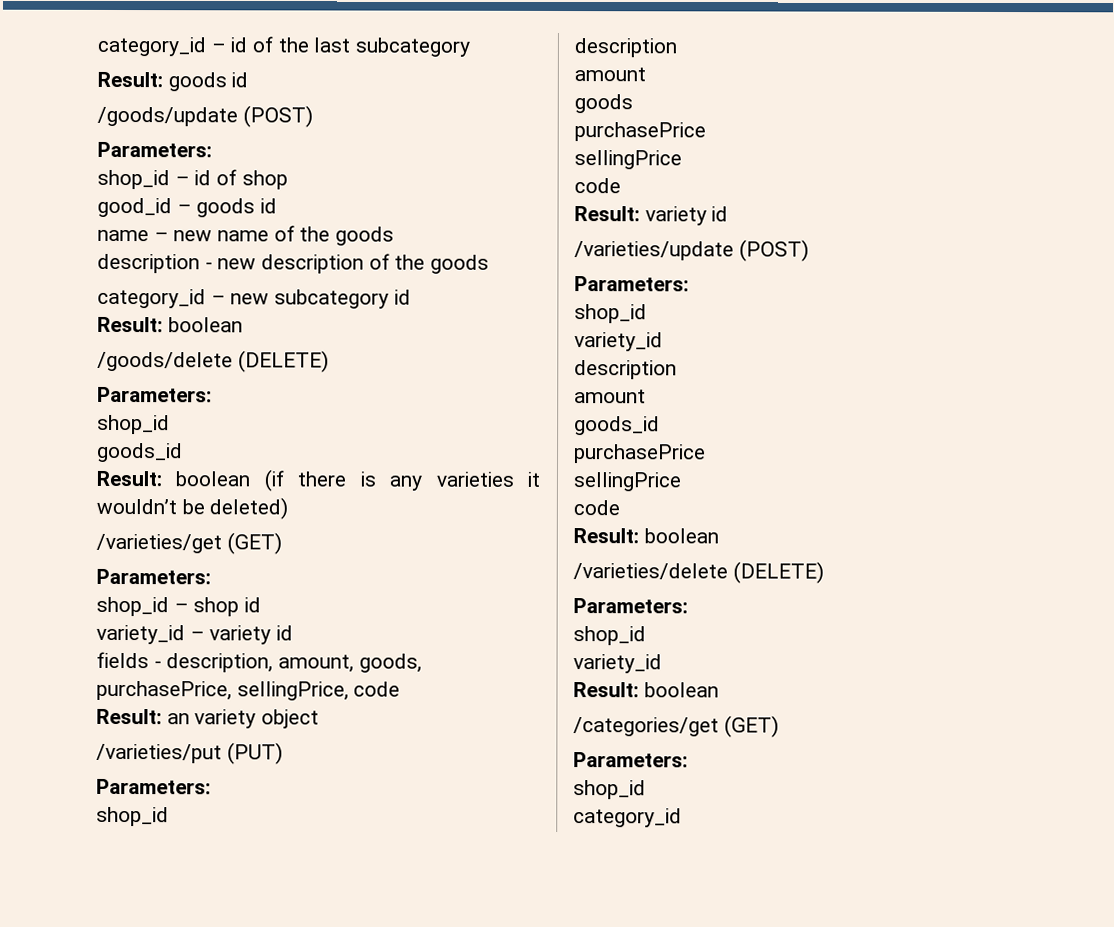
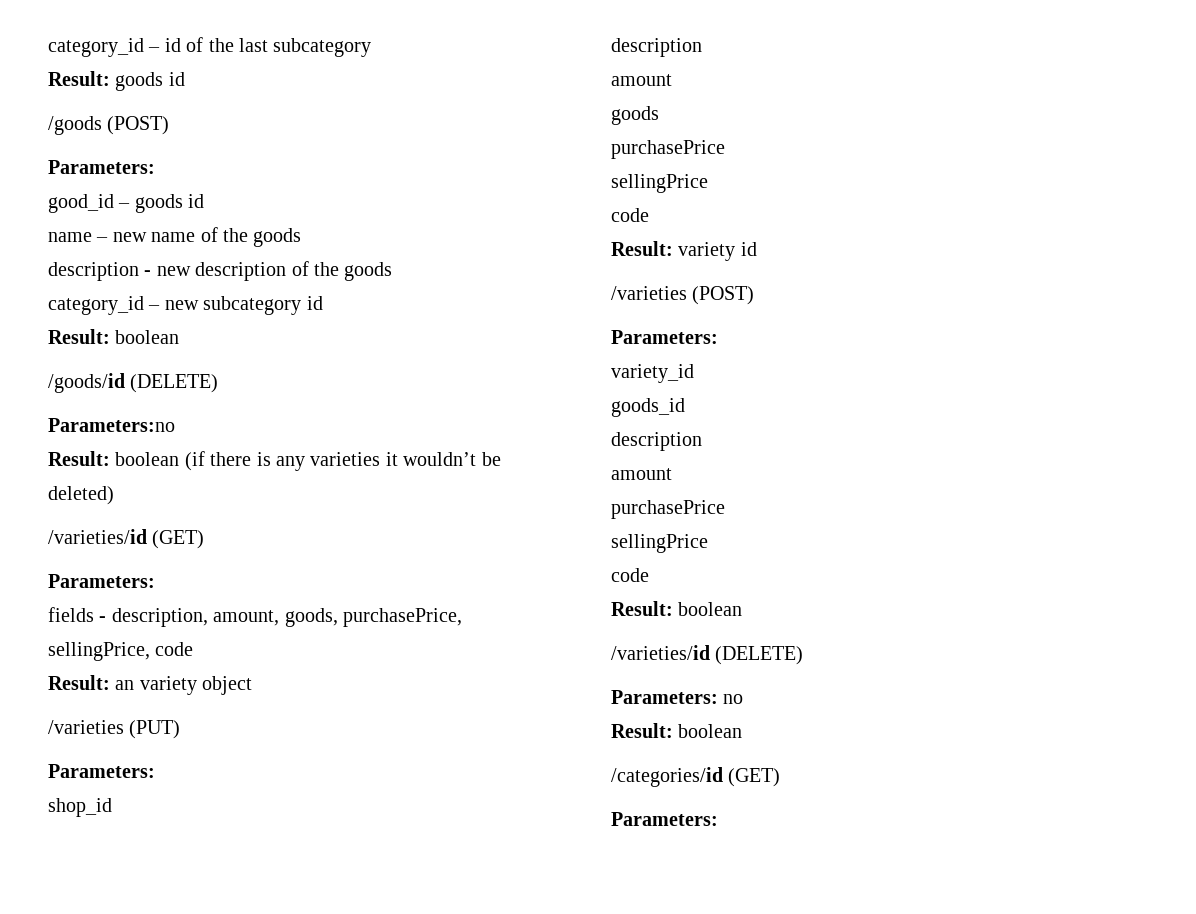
- /goods/update (POST)
+ /goods (POST)
  Parameters:
- shop_id – id of shop
- /goods/delete (DELETE)
- Parameters:
- shop_id
- goods_id
+ /goods/id (DELETE)
+ Parameters:no
- /varieties/get (GET)
+ /varieties/id (GET)
  Parameters:
- shop_id – shop id
- variety_id – variety id
- /varieties/put (PUT)
+ /varieties (PUT)
- /varieties/update (POST)
+ /varieties (POST)
  Parameters:
- shop_id
  variety_id
+ goods_id
  description
  amount
- goods_id
- /varieties/delete (DELETE)
+ /varieties/id (DELETE)
+ Parameters: no
+ Result: boolean
+ /categories/id (GET)
  Parameters:
- shop_id
- variety_id
- Result: boolean
- /categories/get (GET)
- Parameters:
- shop_id
- category_id

